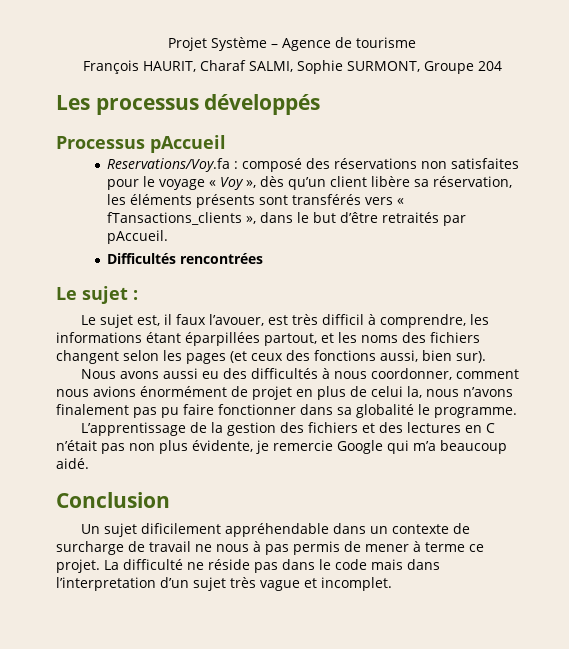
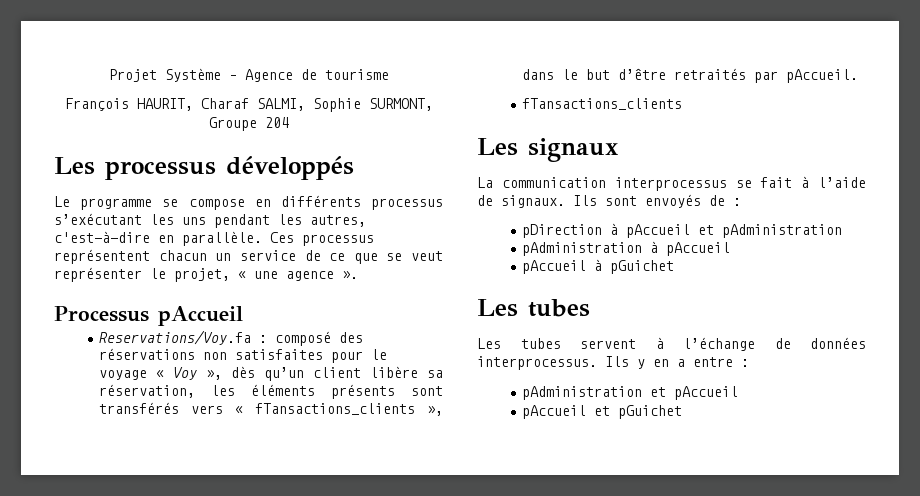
+ Le programme se compose en différents processus s’exécutant les uns pendant les autres, c'est-à-dire en parallèle. Ces processus représentent chacun un service de ce que se veut représenter le projet, « une agence ».
  Reservations/Voy.fa : composé des réservations non satisfaites pour le voyage « Voy », dès qu’un client libère sa réservation, les éléments présents sont transférés vers « fTansactions_clients », dans le but d’être retraités par pAccueil.
- Difficultés rencontrées
- Le sujet :
- Le sujet est, il faux l’avouer, est très difficil à comprendre, les informations étant éparpillées partout, et les noms des fichiers changent selon les pages (et ceux des fonctions aussi, bien sur).
- Nous avons aussi eu des difficultés à nous coordonner, comment nous avions énormément de projet en plus de celui la, nous n’avons finalement pas pu faire fonctionner dans sa globalité le programme.
- L’apprentissage de la gestion des fichiers et des lectures en C n’était pas non plus évidente, je remercie Google qui m’a beaucoup aidé.
- Conclusion
- Un sujet dificilement appréhendable dans un contexte de surcharge de travail ne nous à pas permis de mener à terme ce projet. La difficulté ne réside pas dans le code mais dans l’interpretation d’un sujet très vague et incomplet.
+ fTansactions_clients
+ Les signaux
+ La communication interprocessus se fait à l’aide de signaux. Ils sont envoyés de :
+ pDirection à pAccueil et pAdministration
+ pAdministration à pAccueil
+ pAccueil à pGuichet
+ Les tubes
+ Les tubes servent à l’échange de données interprocessus. Ils y en a entre :
+ pAdministration et pAccueil
+ pAccueil et pGuichet

